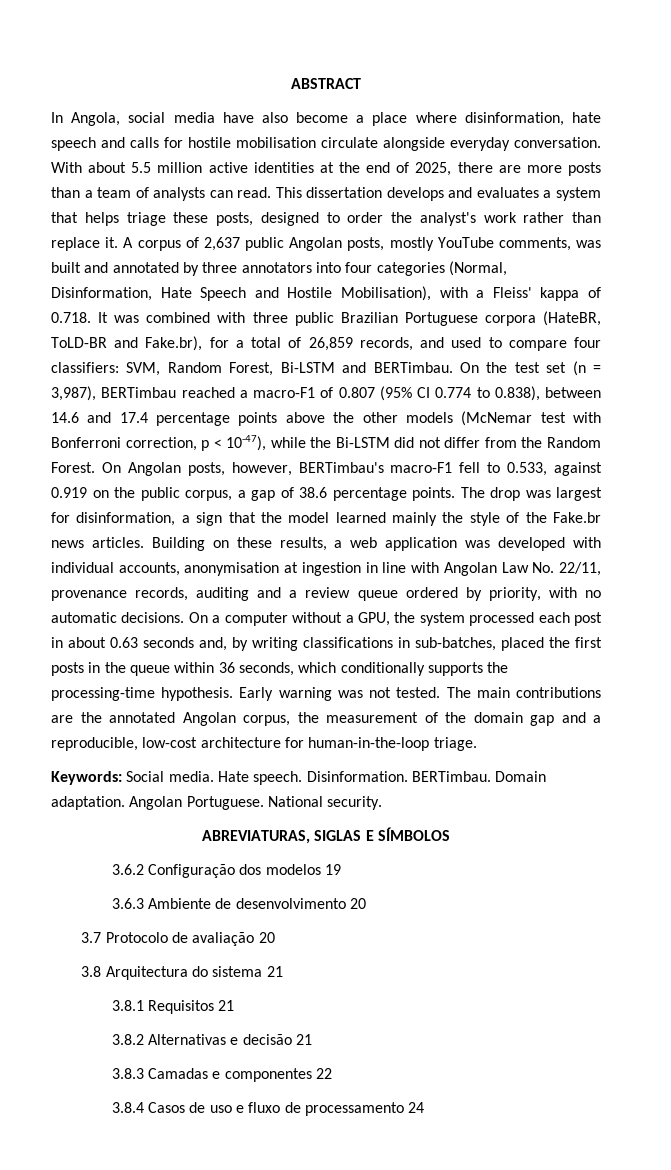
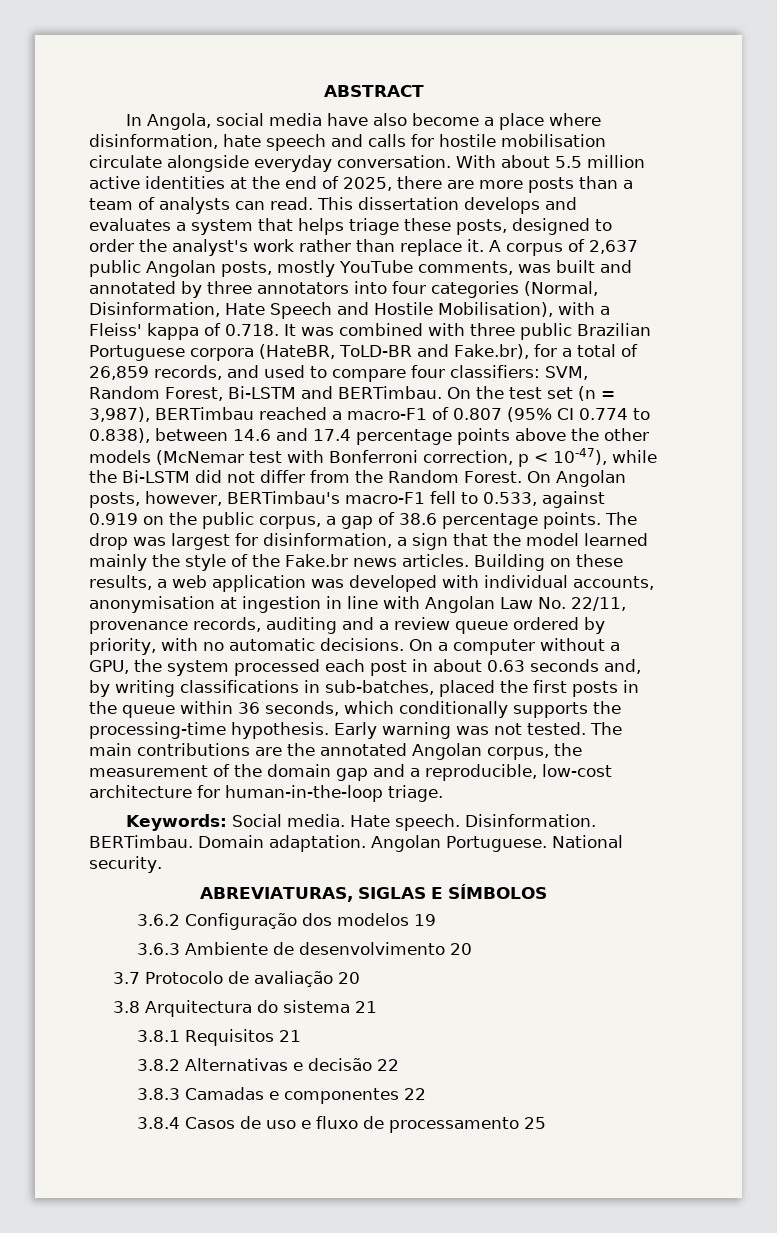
- 3.8.2 Alternativas e decisão 21
+ 3.8.2 Alternativas e decisão 22
- 3.8.4 Casos de uso e fluxo de processamento 24
+ 3.8.4 Casos de uso e fluxo de processamento 25

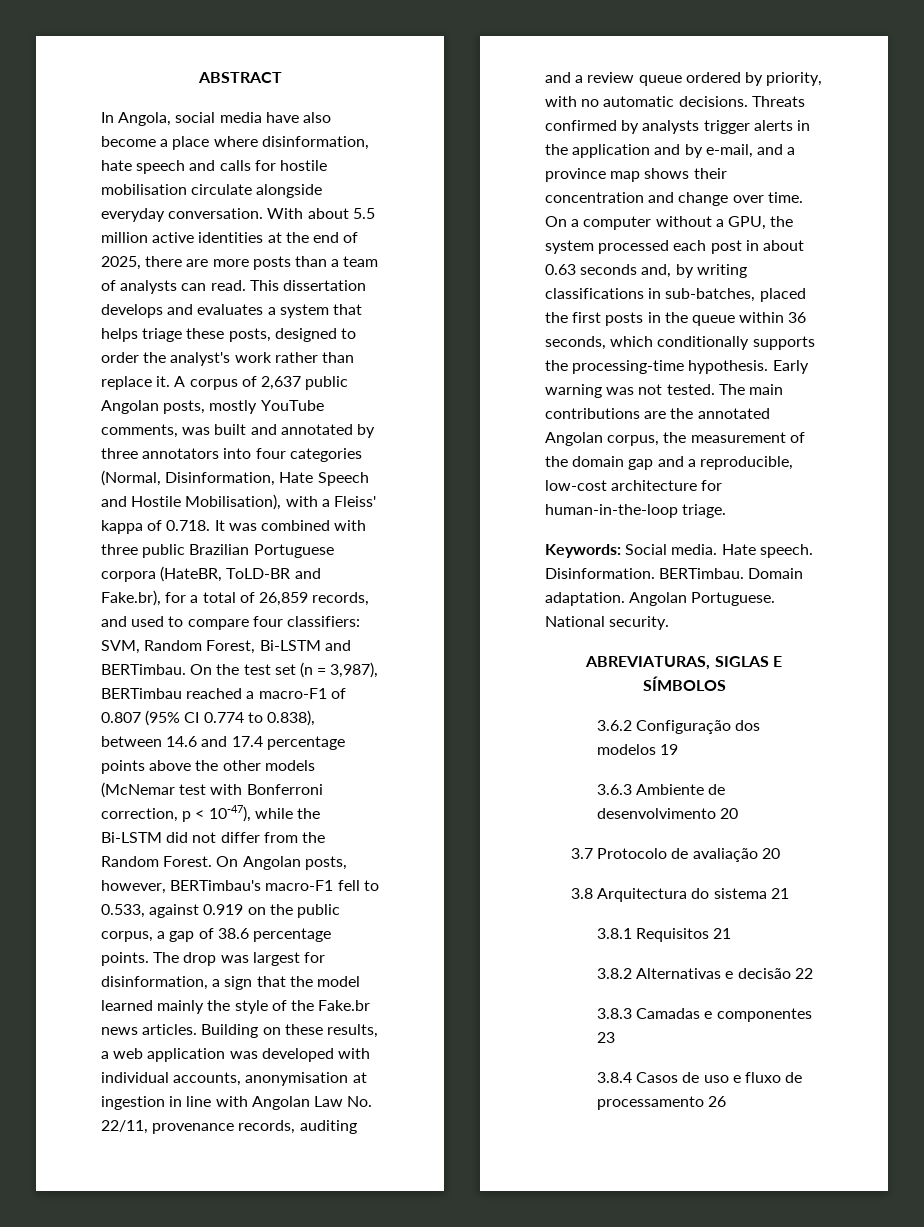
+ Threats confirmed by analysts trigger alerts in the application and by e-mail, and a province map shows their concentration and change over time.
- 3.8.3 Camadas e componentes 22
+ 3.8.3 Camadas e componentes 23
- 3.8.4 Casos de uso e fluxo de processamento 25
+ 3.8.4 Casos de uso e fluxo de processamento 26

